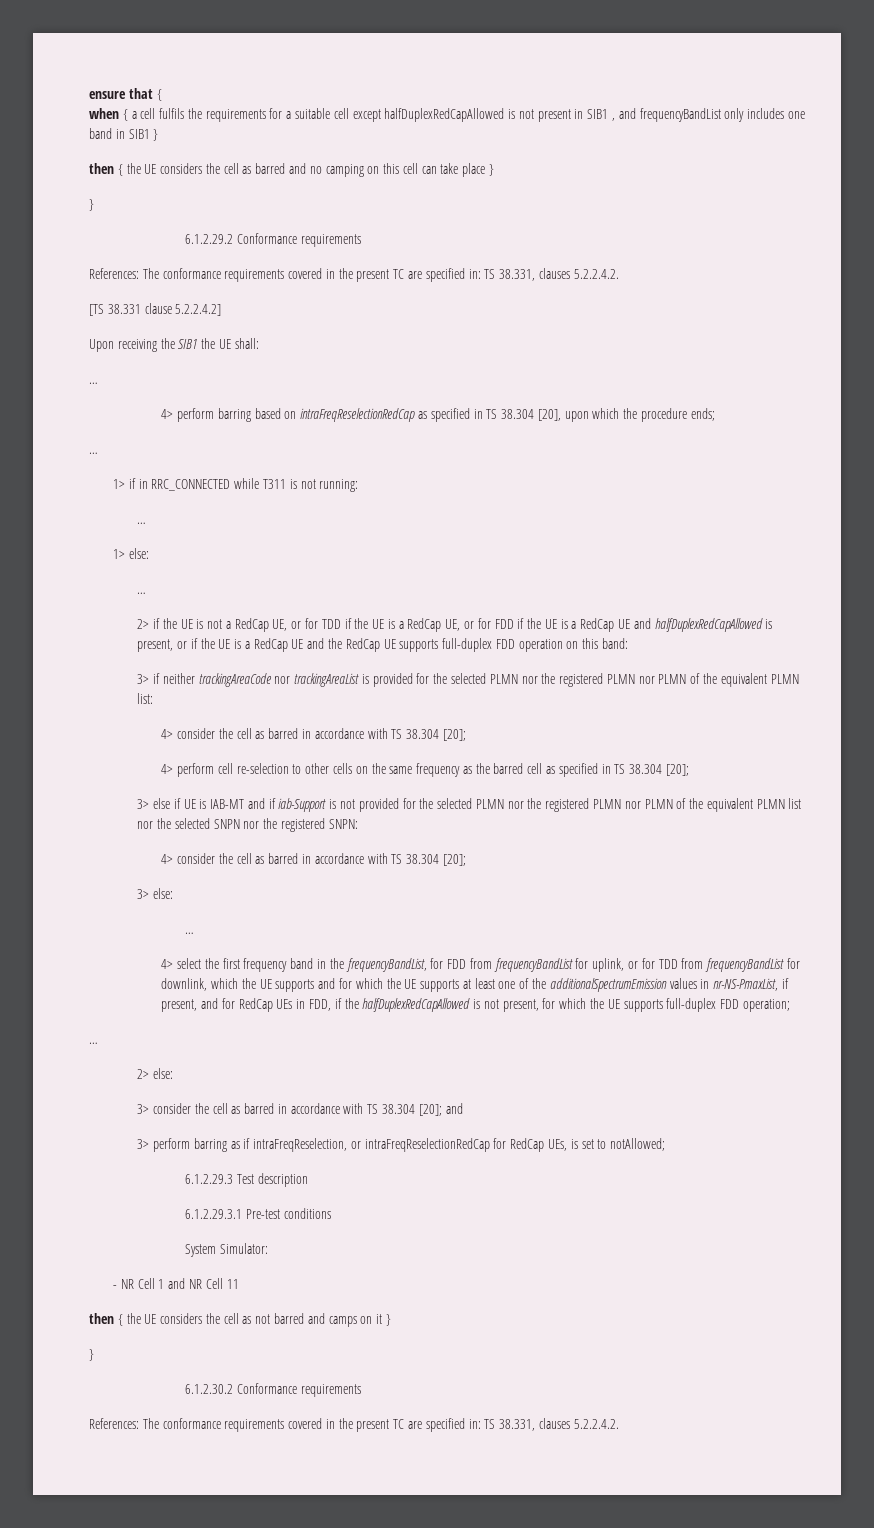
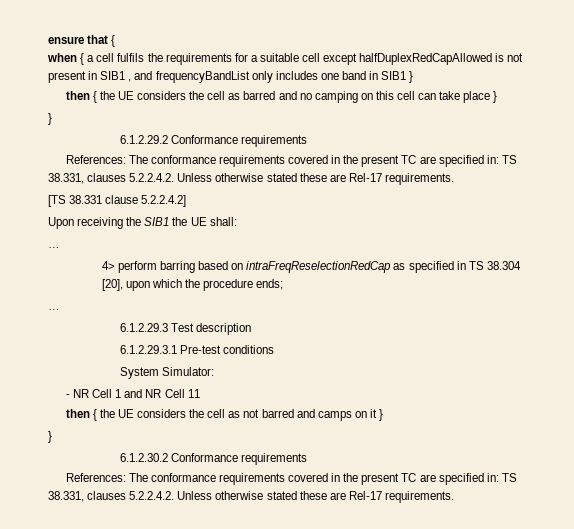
  6.1.2.29.2 Conformance requirements
- References: The conformance requirements covered in the present TC are specified in: TS 38.331, clauses 5.2.2.4.2.
+ References: The conformance requirements covered in the present TC are specified in: TS 38.331, clauses 5.2.2.4.2. Unless otherwise stated these are Rel-17 requirements.
- 1> if in RRC_CONNECTED while T311 is not running:
- …
- 1> else:
- …
- 2> if the UE is not a RedCap UE, or for TDD if the UE is a RedCap UE, or for FDD if the UE is a RedCap UE and halfDuplexRedCapAllowed is present, or if the UE is a RedCap UE and the RedCap UE supports full-duplex FDD operation on this band:
- 3> if neither trackingAreaCode nor trackingAreaList is provided for the selected PLMN nor the registered PLMN nor PLMN of the equivalent PLMN list:
- 4> consider the cell as barred in accordance with TS 38.304 [20];
- 4> perform cell re-selection to other cells on the same frequency as the barred cell as specified in TS 38.304 [20];
- 3> else if UE is IAB-MT and if iab-Support is not provided for the selected PLMN nor the registered PLMN nor PLMN of the equivalent PLMN list nor the selected SNPN nor the registered SNPN:
- 4> consider the cell as barred in accordance with TS 38.304 [20];
- 3> else:
- …
- 4> select the first frequency band in the frequencyBandList, for FDD from frequencyBandList for uplink, or for TDD from frequencyBandList for downlink, which the UE supports and for which the UE supports at least one of the additionalSpectrumEmission values in nr-NS-PmaxList, if present, and for RedCap UEs in FDD, if the halfDuplexRedCapAllowed is not present, for which the UE supports full-duplex FDD operation;
- …
- 2> else:
- 3> consider the cell as barred in accordance with TS 38.304 [20]; and
- 3> perform barring as if intraFreqReselection, or intraFreqReselectionRedCap for RedCap UEs, is set to notAllowed;
  6.1.2.30.2 Conformance requirements
- References: The conformance requirements covered in the present TC are specified in: TS 38.331, clauses 5.2.2.4.2.
+ References: The conformance requirements covered in the present TC are specified in: TS 38.331, clauses 5.2.2.4.2. Unless otherwise stated these are Rel-17 requirements.

